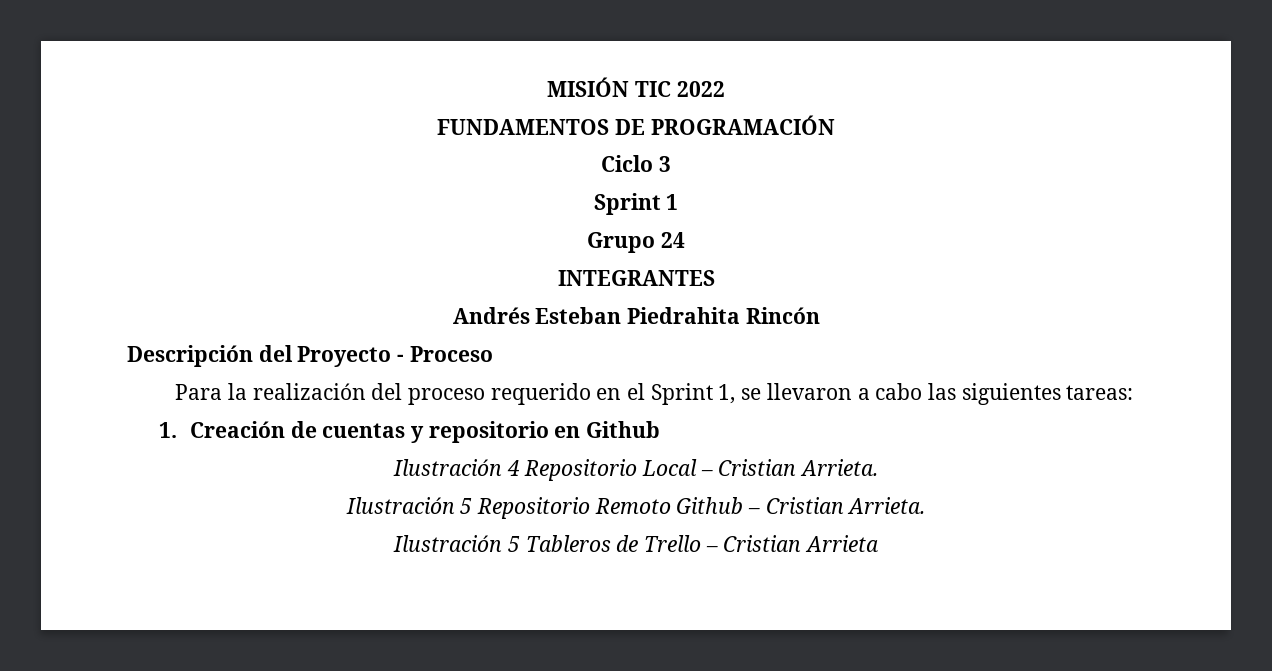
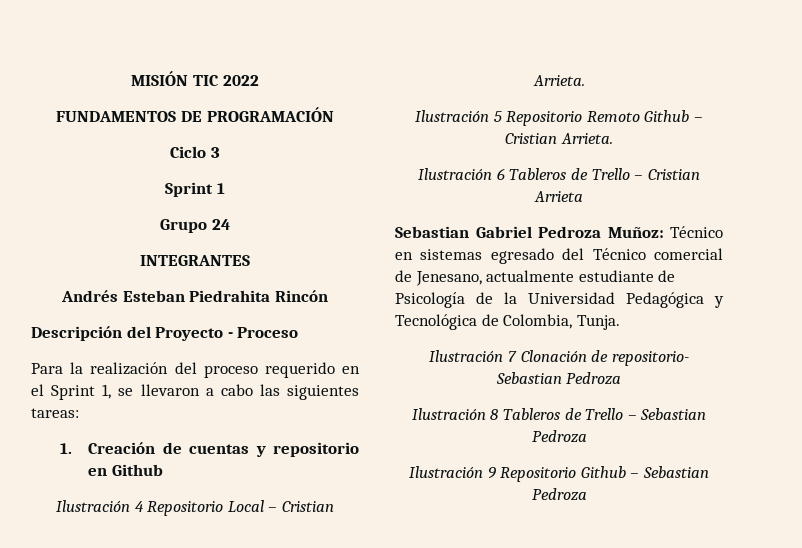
- Ilustración 5 Tableros de Trello – Cristian Arrieta
+ Ilustración 6 Tableros de Trello – Cristian Arrieta
+ Sebastian Gabriel Pedroza Muñoz: Técnico en sistemas egresado del Técnico comercial de Jenesano, actualmente estudiante de Psicología de la Universidad Pedagógica y Tecnológica de Colombia, Tunja.
+ Ilustración 7 Clonación de repositorio- Sebastian Pedroza
+ Ilustración 8 Tableros de Trello – Sebastian Pedroza
+ Ilustración 9 Repositorio Github – Sebastian Pedroza

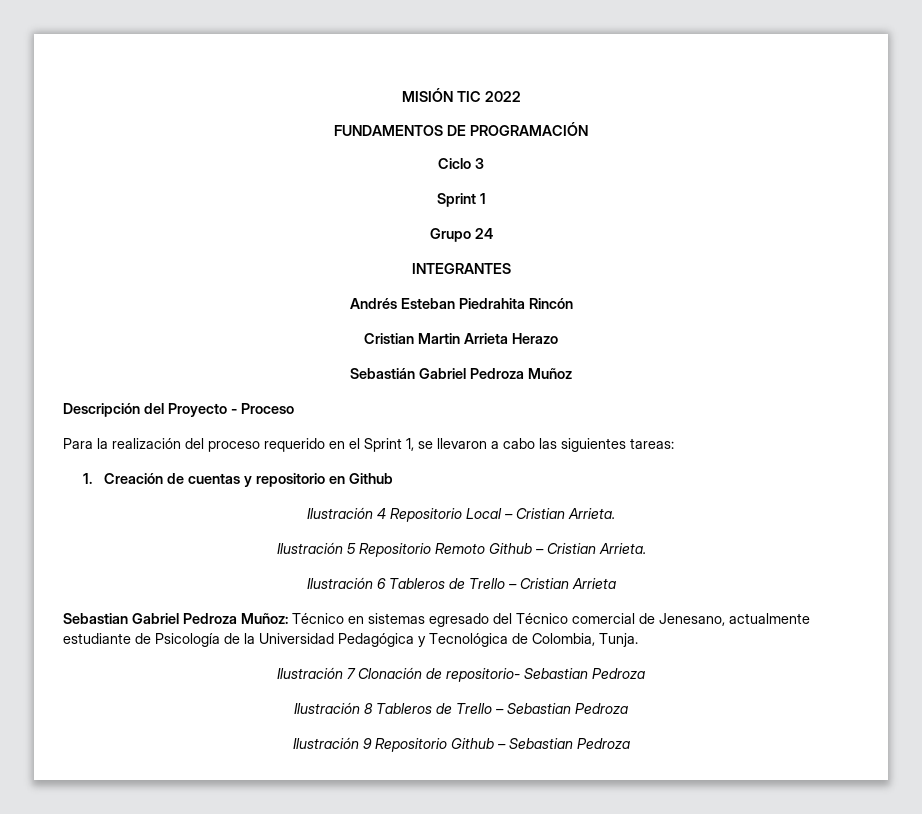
+ Cristian Martin Arrieta Herazo
+ Sebastián Gabriel Pedroza Muñoz

